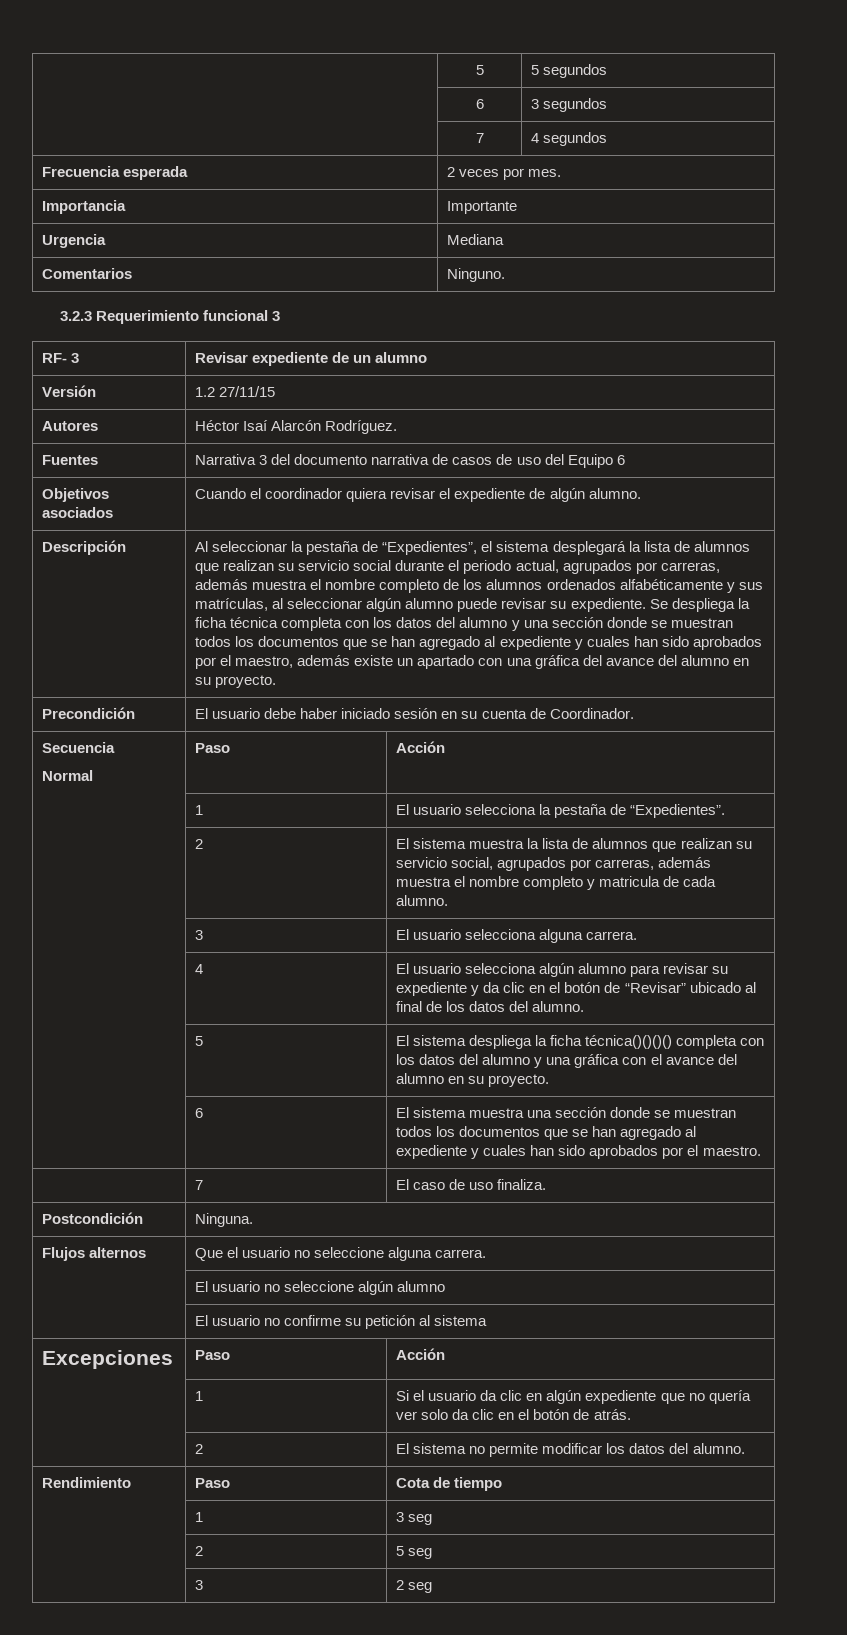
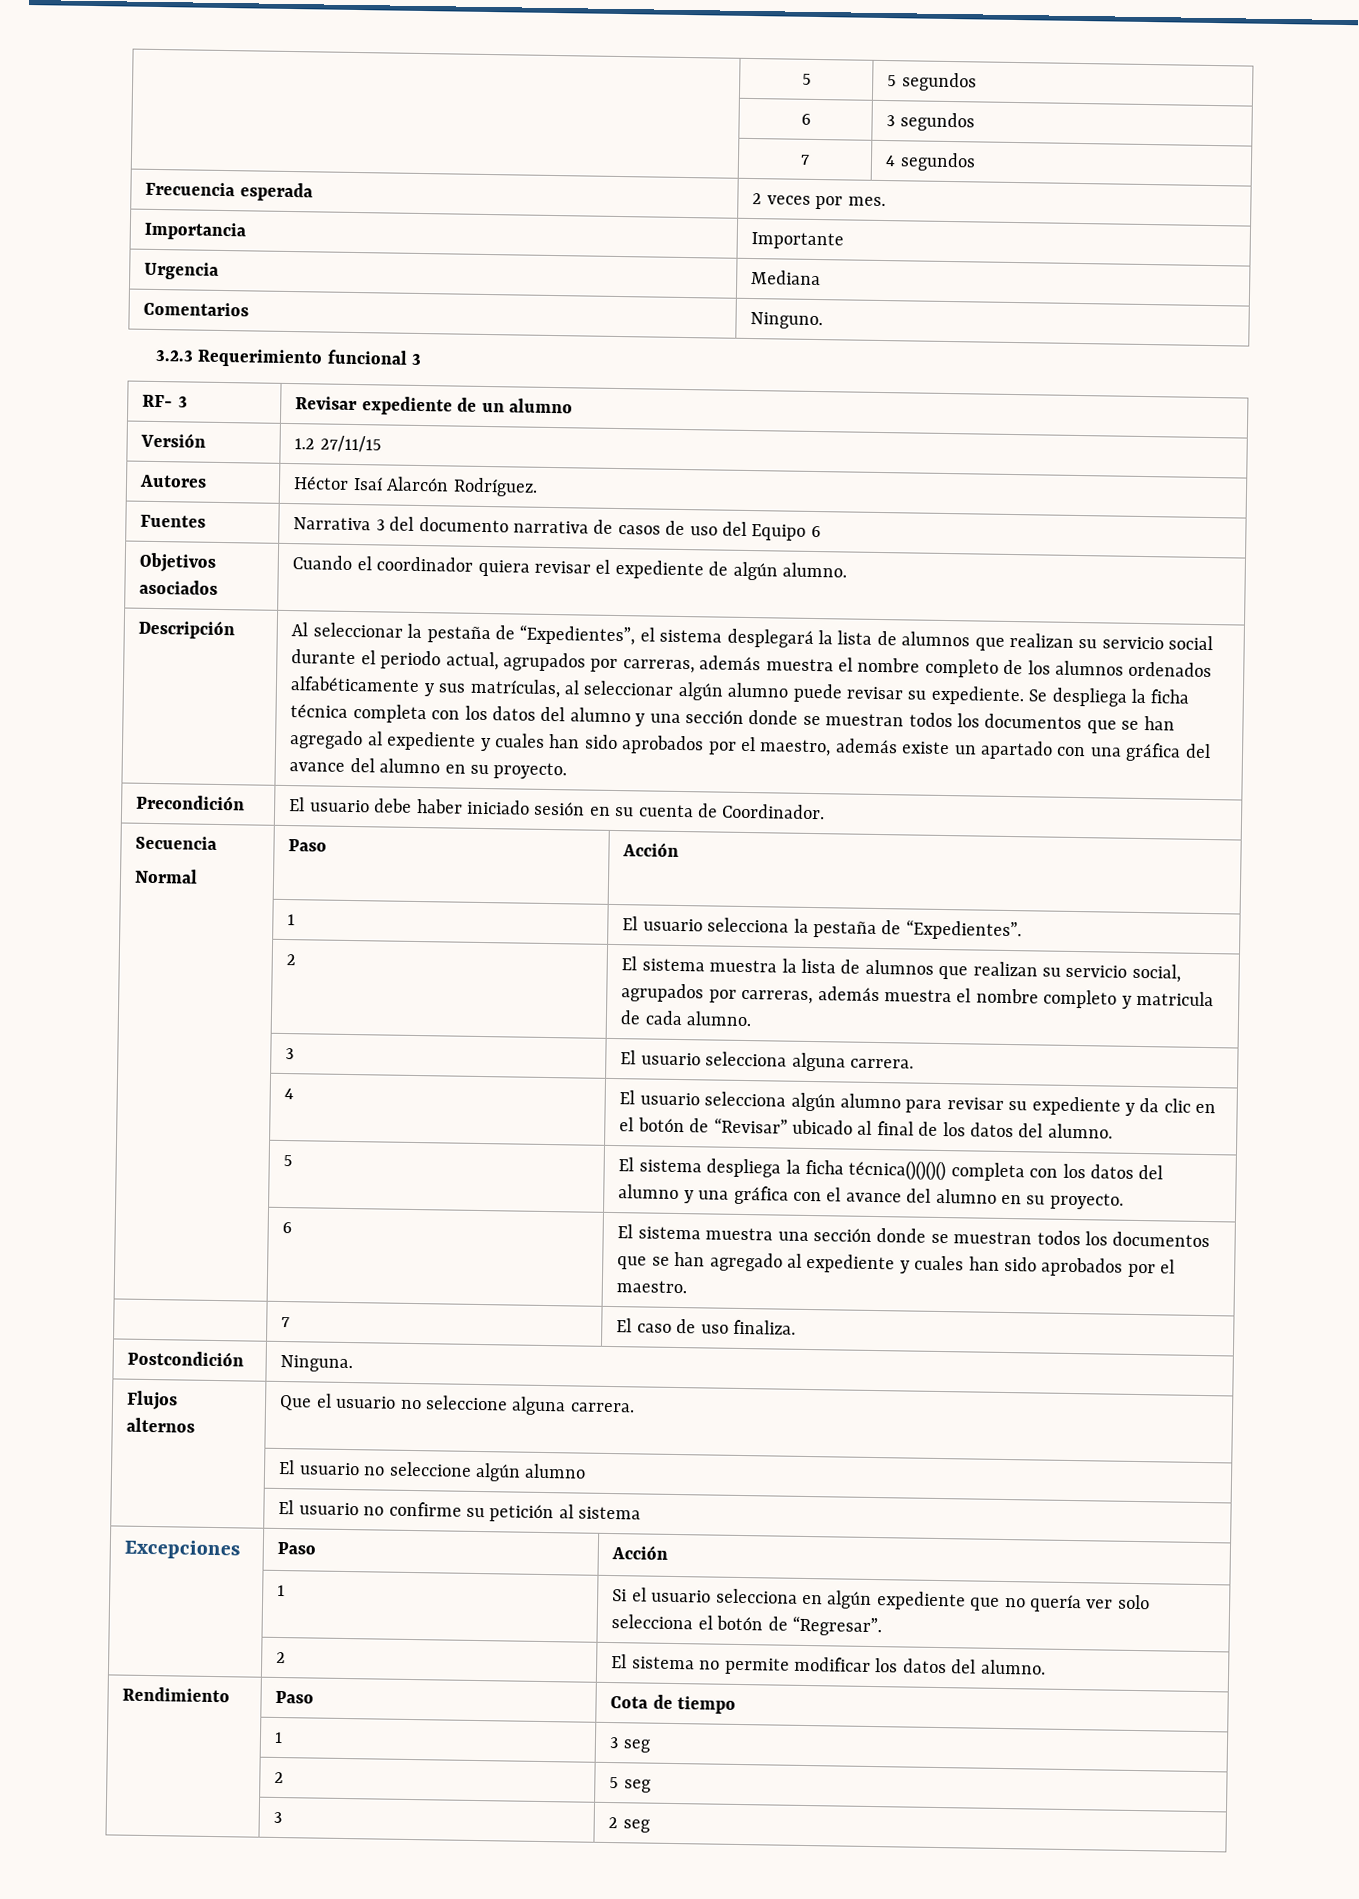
- | 1 | Si el usuario da clic en algún expediente que no quería ver solo da clic en el botón de atrás.
+ | 1 | Si el usuario selecciona en algún expediente que no quería ver solo selecciona el botón de “Regresar”.

